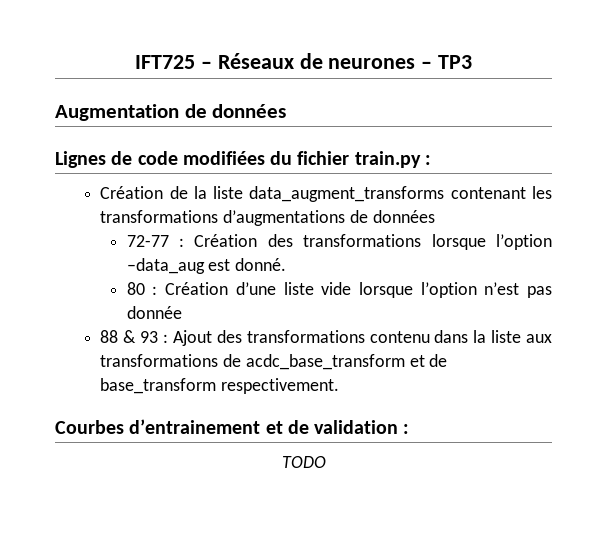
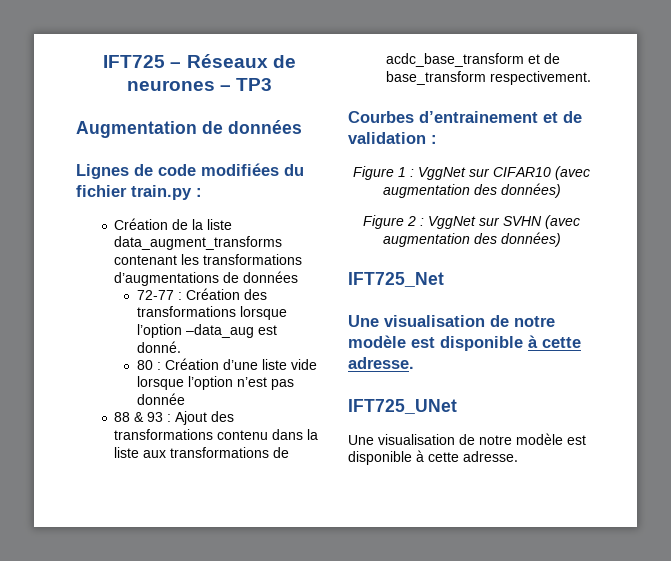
- TODO
+ Figure 1 : VggNet sur CIFAR10 (avec augmentation des données)
+ Figure 2 : VggNet sur SVHN (avec augmentation des données)
+ IFT725_Net
+ Une visualisation de notre modèle est disponible à cette adresse.
+ IFT725_UNet
+ Une visualisation de notre modèle est disponible à cette adresse.

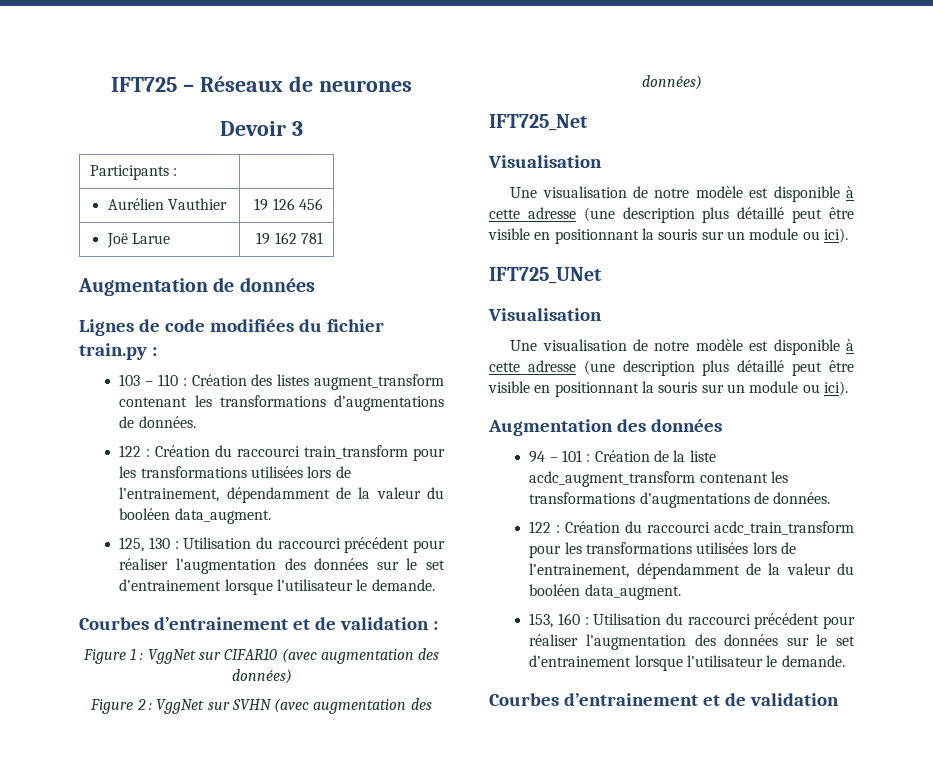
- IFT725 – Réseaux de neurones – TP3
+ IFT725 – Réseaux de neurones
+ Devoir 3
+ Participants : |
+ Aurélien Vauthier | 19 126 456
+ Joë Larue | 19 162 781
- Création de la liste data_augment_transforms contenant les transformations d’augmentations de données
- 72-77 : Création des transformations lorsque l’option –data_aug est donné.
- 80 : Création d’une liste vide lorsque l’option n’est pas donnée
- 88 & 93 : Ajout des transformations contenu dans la liste aux transformations de acdc_base_transform et de base_transform respectivement.
+ 103 – 110 : Création des listes augment_transform contenant les transformations d’augmentations de données.
+ 122 : Création du raccourci train_transform pour les transformations utilisées lors de l’entrainement, dépendamment de la valeur du booléen data_augment.
+ 125, 130 : Utilisation du raccourci précédent pour réaliser l’augmentation des données sur le set d’entrainement lorsque l’utilisateur le demande.
  IFT725_Net
- Une visualisation de notre modèle est disponible à cette adresse.
+ Visualisation
+ Une visualisation de notre modèle est disponible à cette adresse (une description plus détaillé peut être visible en positionnant la souris sur un module ou ici).
  IFT725_UNet
- Une visualisation de notre modèle est disponible à cette adresse.
+ Visualisation
+ Une visualisation de notre modèle est disponible à cette adresse (une description plus détaillé peut être visible en positionnant la souris sur un module ou ici).
+ Augmentation des données
+ 94 – 101 : Création de la liste acdc_augment_transform contenant les transformations d’augmentations de données.
+ 122 : Création du raccourci acdc_train_transform pour les transformations utilisées lors de l’entrainement, dépendamment de la valeur du booléen data_augment.
+ 153, 160 : Utilisation du raccourci précédent pour réaliser l’augmentation des données sur le set d’entrainement lorsque l’utilisateur le demande.
+ Courbes d’entrainement et de validation

